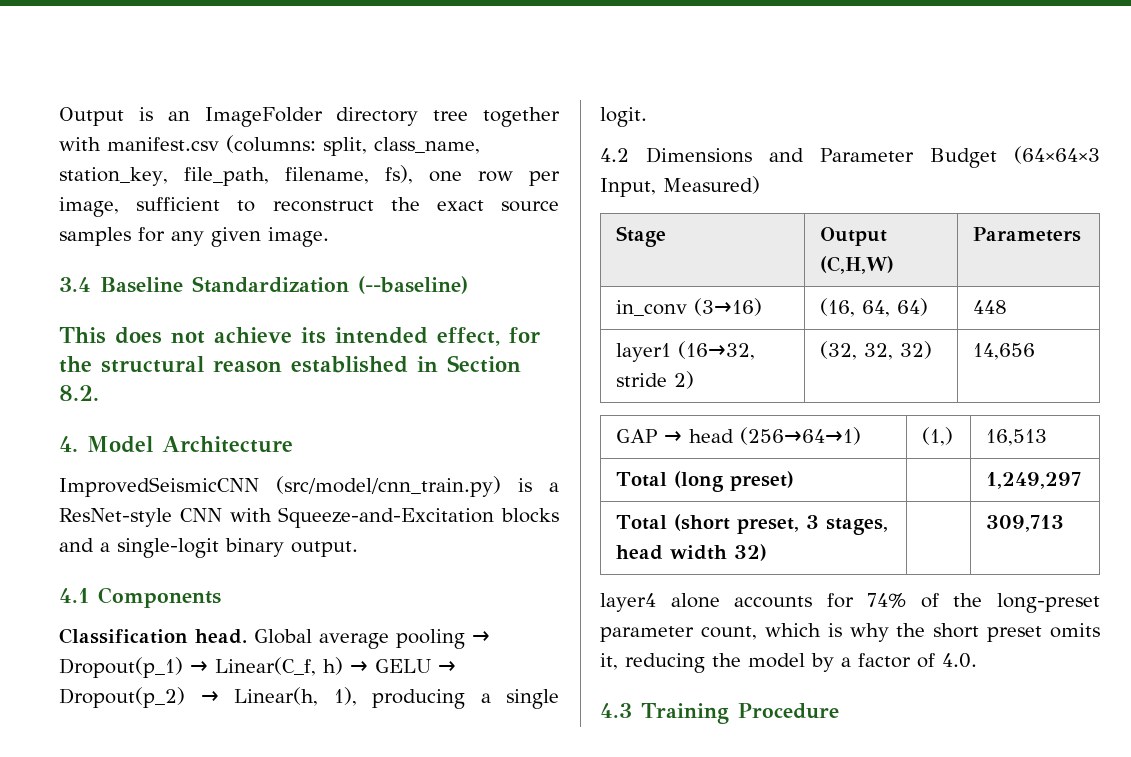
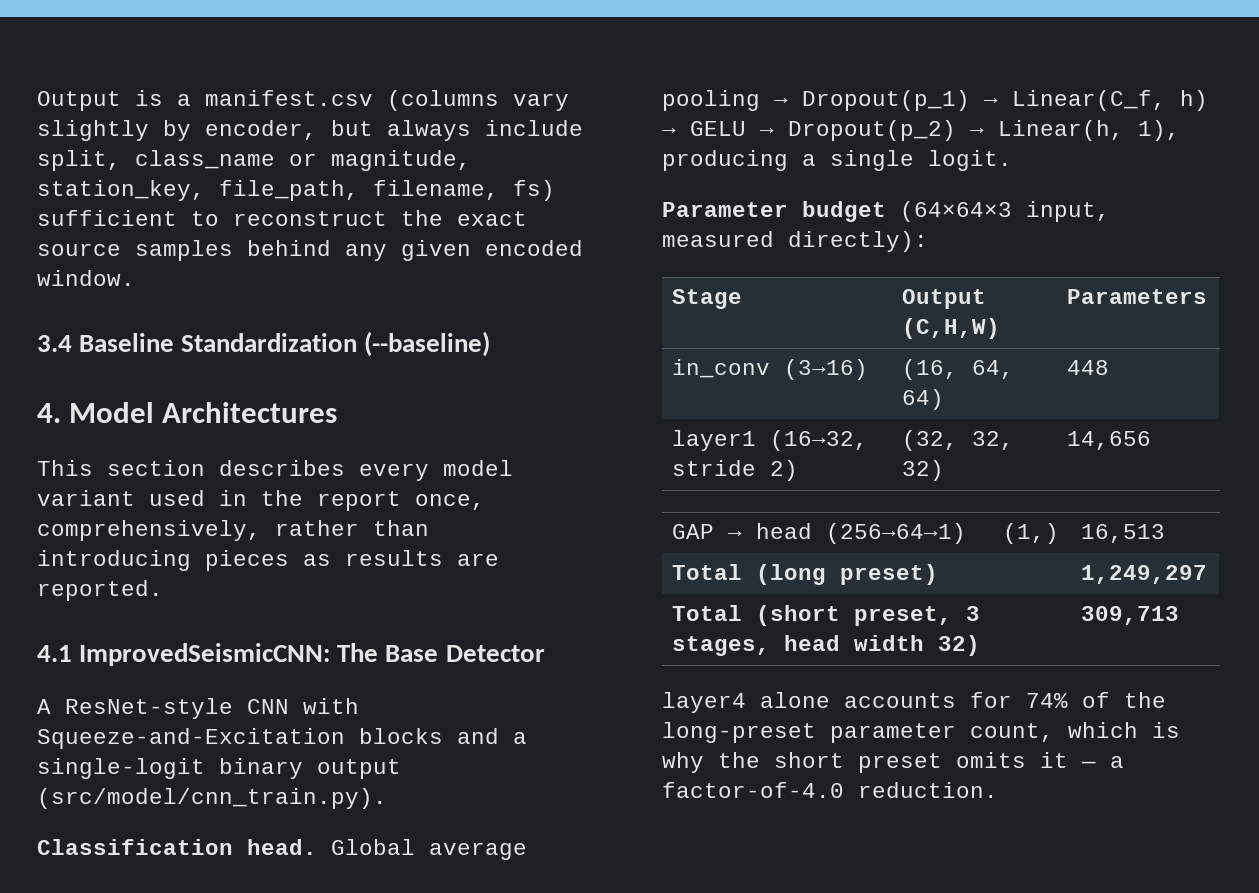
- Output is an ImageFolder directory tree together with manifest.csv (columns: split, class_name, station_key, file_path, filename, fs), one row per image, sufficient to reconstruct the exact source samples for any given image.
+ Output is a manifest.csv (columns vary slightly by encoder, but always include split, class_name or magnitude, station_key, file_path, filename, fs) sufficient to reconstruct the exact source samples behind any given encoded window.
- This does not achieve its intended effect, for the structural reason established in Section 8.2.
- 4. Model Architecture
- ImprovedSeismicCNN (src/model/cnn_train.py) is a ResNet-style CNN with Squeeze-and-Excitation blocks and a single-logit binary output.
- 4.1 Components
+ 4. Model Architectures
+ This section describes every model variant used in the report once, comprehensively, rather than introducing pieces as results are reported.
+ 4.1 ImprovedSeismicCNN: The Base Detector
+ A ResNet-style CNN with Squeeze-and-Excitation blocks and a single-logit binary output (src/model/cnn_train.py).
- 4.2 Dimensions and Parameter Budget (64×64×3 Input, Measured)
+ Parameter budget (64×64×3 input, measured directly):
- layer4 alone accounts for 74% of the long-preset parameter count, which is why the short preset omits it, reducing the model by a factor of 4.0.
- 4.3 Training Procedure
+ layer4 alone accounts for 74% of the long-preset parameter count, which is why the short preset omits it — a factor-of-4.0 reduction.

